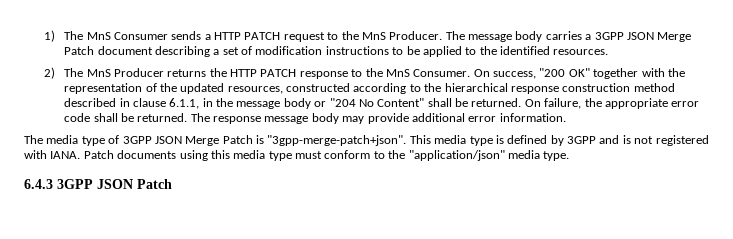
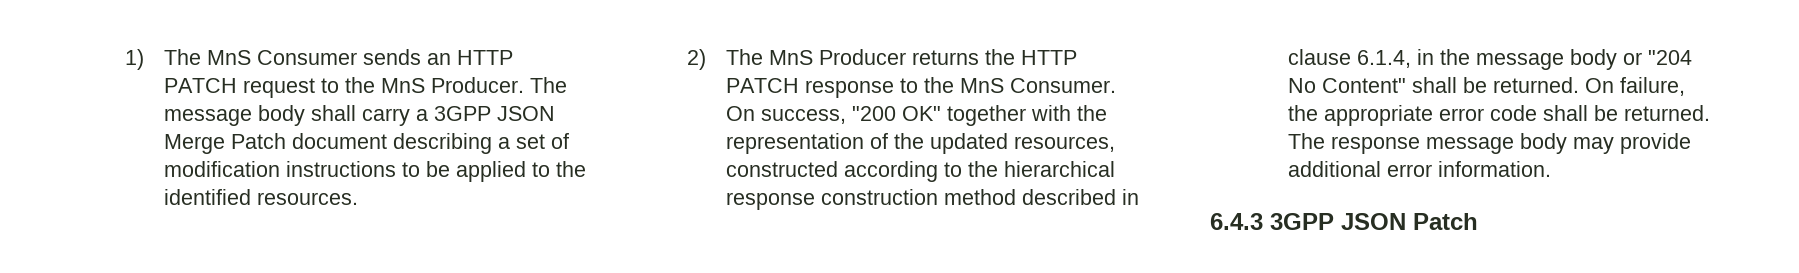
- 1) The MnS Consumer sends a HTTP PATCH request to the MnS Producer.
+ 1) The MnS Consumer sends an HTTP PATCH request to the MnS Producer.
- The message body carries a 3GPP JSON Merge Patch document describing a set of modification instructions to be applied to the identified resources.
+ The message body shall carry a 3GPP JSON Merge Patch document describing a set of modification instructions to be applied to the identified resources.
- On success, "200 OK" together with the representation of the updated resources, constructed according to the hierarchical response construction method described in clause 6.1.1, in the message body or "204 No Content" shall be returned.
+ On success, "200 OK" together with the representation of the updated resources, constructed according to the hierarchical response construction method described in clause 6.1.4, in the message body or "204 No Content" shall be returned.
- The media type of 3GPP JSON Merge Patch is "3gpp-merge-patch+json". This media type is defined by 3GPP and is not registered with IANA. Patch documents using this media type must conform to the "application/json" media type.

